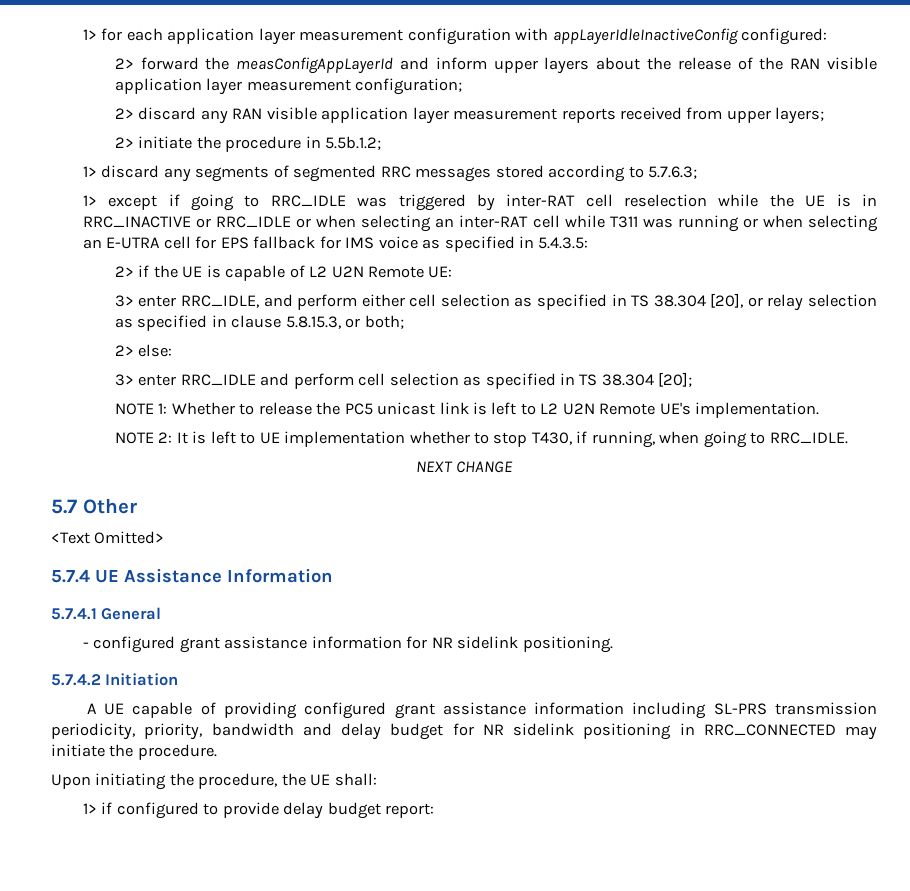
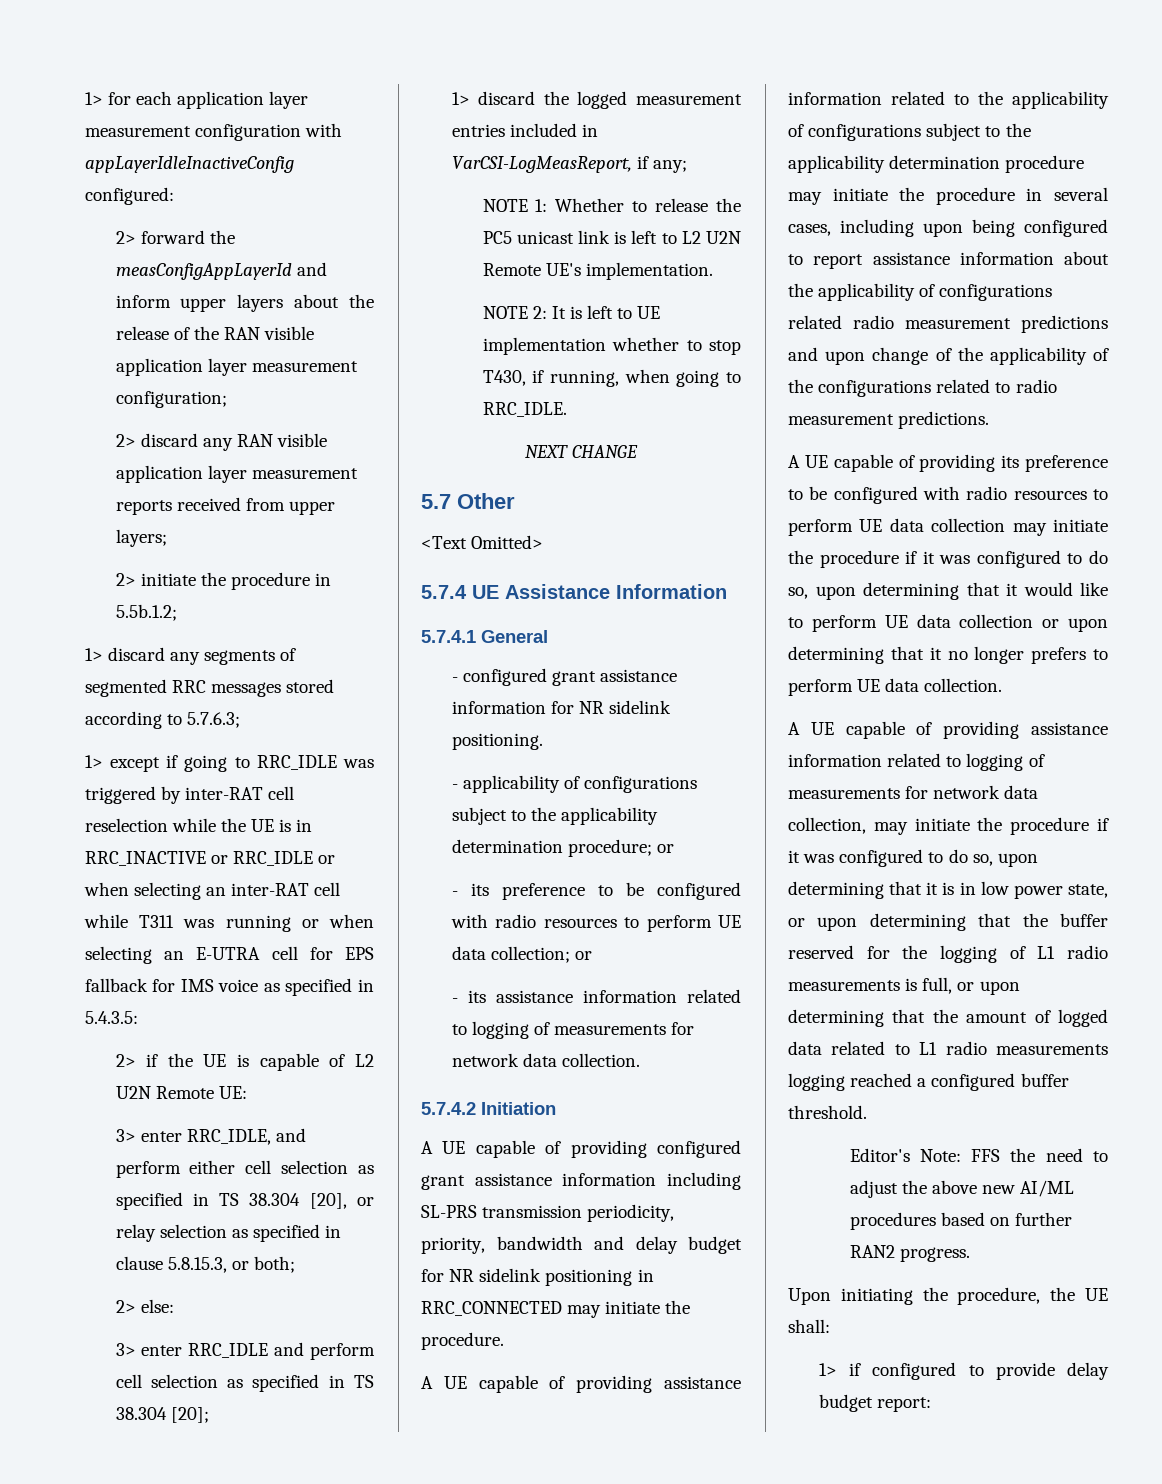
+ 1> discard the logged measurement entries included in VarCSI-LogMeasReport, if any;
+ - applicability of configurations subject to the applicability determination procedure; or
+ - its preference to be configured with radio resources to perform UE data collection; or
+ - its assistance information related to logging of measurements for network data collection.
+ A UE capable of providing assistance information related to the applicability of configurations subject to the applicability determination procedure may initiate the procedure in several cases, including upon being configured to report assistance information about the applicability of configurations related radio measurement predictions and upon change of the applicability of the configurations related to radio measurement predictions.
+ A UE capable of providing its preference to be configured with radio resources to perform UE data collection may initiate the procedure if it was configured to do so, upon determining that it would like to perform UE data collection or upon determining that it no longer prefers to perform UE data collection.
+ A UE capable of providing assistance information related to logging of measurements for network data collection, may initiate the procedure if it was configured to do so, upon determining that it is in low power state, or upon determining that the buffer reserved for the logging of L1 radio measurements is full, or upon determining that the amount of logged data related to L1 radio measurements logging reached a configured buffer threshold.
+ Editor's Note: FFS the need to adjust the above new AI/ML procedures based on further RAN2 progress.

